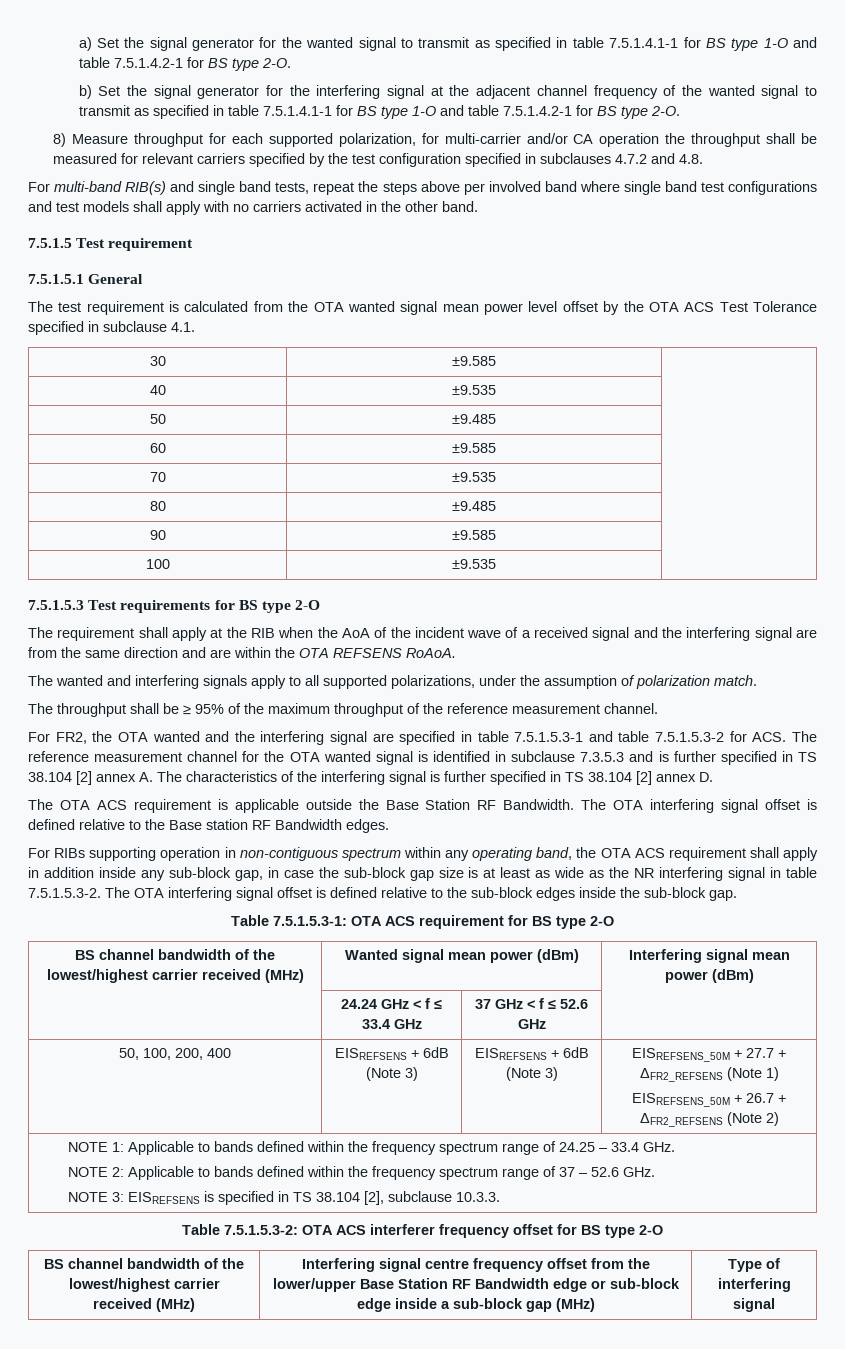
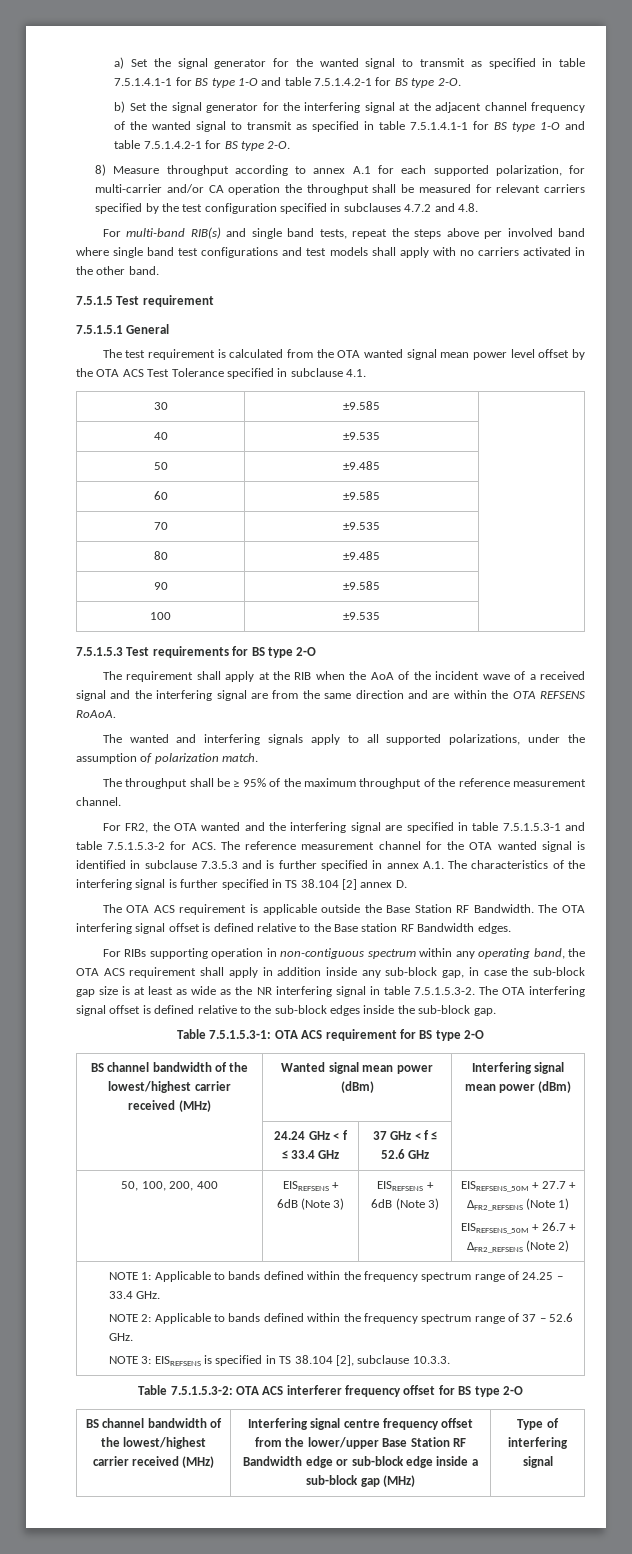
- 8) Measure throughput for each supported polarization, for multi-carrier and/or CA operation the throughput shall be measured for relevant carriers specified by the test configuration specified in subclauses 4.7.2 and 4.8.
+ 8) Measure throughput according to annex A.1 for each supported polarization, for multi-carrier and/or CA operation the throughput shall be measured for relevant carriers specified by the test configuration specified in subclauses 4.7.2 and 4.8.
- For FR2, the OTA wanted and the interfering signal are specified in table 7.5.1.5.3-1 and table 7.5.1.5.3-2 for ACS. The reference measurement channel for the OTA wanted signal is identified in subclause 7.3.5.3 and is further specified in TS 38.104 [2] annex A. The characteristics of the interfering signal is further specified in TS 38.104 [2] annex D.
+ For FR2, the OTA wanted and the interfering signal are specified in table 7.5.1.5.3-1 and table 7.5.1.5.3-2 for ACS. The reference measurement channel for the OTA wanted signal is identified in subclause 7.3.5.3 and is further specified in annex A.1. The characteristics of the interfering signal is further specified in TS 38.104 [2] annex D.

